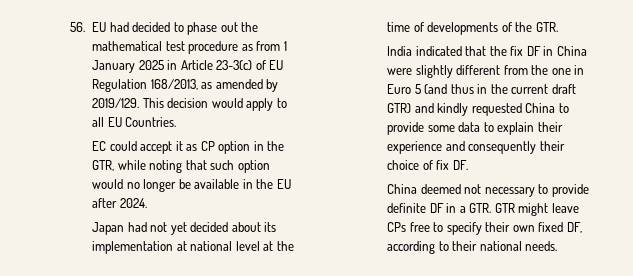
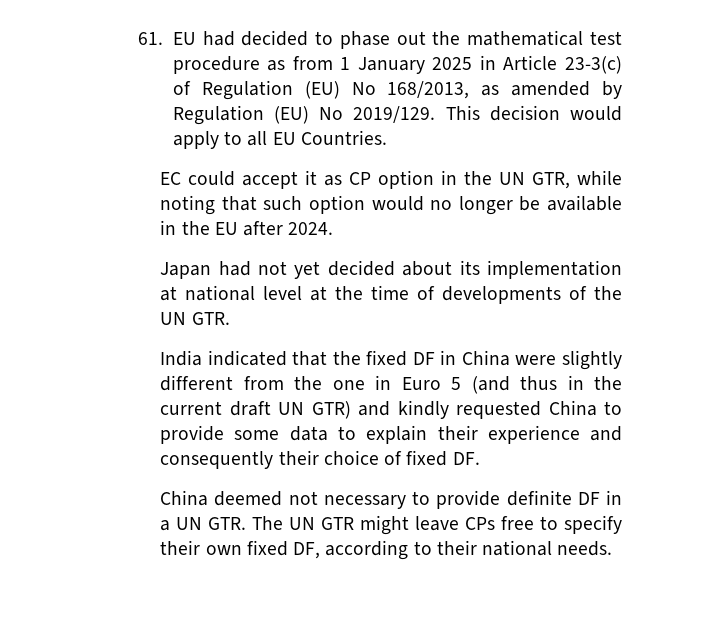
- 56. EU had decided to phase out the mathematical test procedure as from 1 January 2025 in Article 23-3(c) of EU Regulation 168/2013, as amended by 2019/129.
+ 61. EU had decided to phase out the mathematical test procedure as from 1 January 2025 in Article 23-3(c) of Regulation (EU) No 168/2013, as amended by Regulation (EU) No 2019/129.
- EC could accept it as CP option in the GTR, while noting that such option would no longer be available in the EU after 2024.
+ EC could accept it as CP option in the UN GTR, while noting that such option would no longer be available in the EU after 2024.
- Japan had not yet decided about its implementation at national level at the time of developments of the GTR.
+ Japan had not yet decided about its implementation at national level at the time of developments of the UN GTR.
- India indicated that the fix DF in China were slightly different from the one in Euro 5 (and thus in the current draft GTR) and kindly requested China to provide some data to explain their experience and consequently their choice of fix DF.
+ India indicated that the fixed DF in China were slightly different from the one in Euro 5 (and thus in the current draft UN GTR) and kindly requested China to provide some data to explain their experience and consequently their choice of fixed DF.
- China deemed not necessary to provide definite DF in a GTR. GTR might leave CPs free to specify their own fixed DF, according to their national needs.
+ China deemed not necessary to provide definite DF in a UN GTR. The UN GTR might leave CPs free to specify their own fixed DF, according to their national needs.

